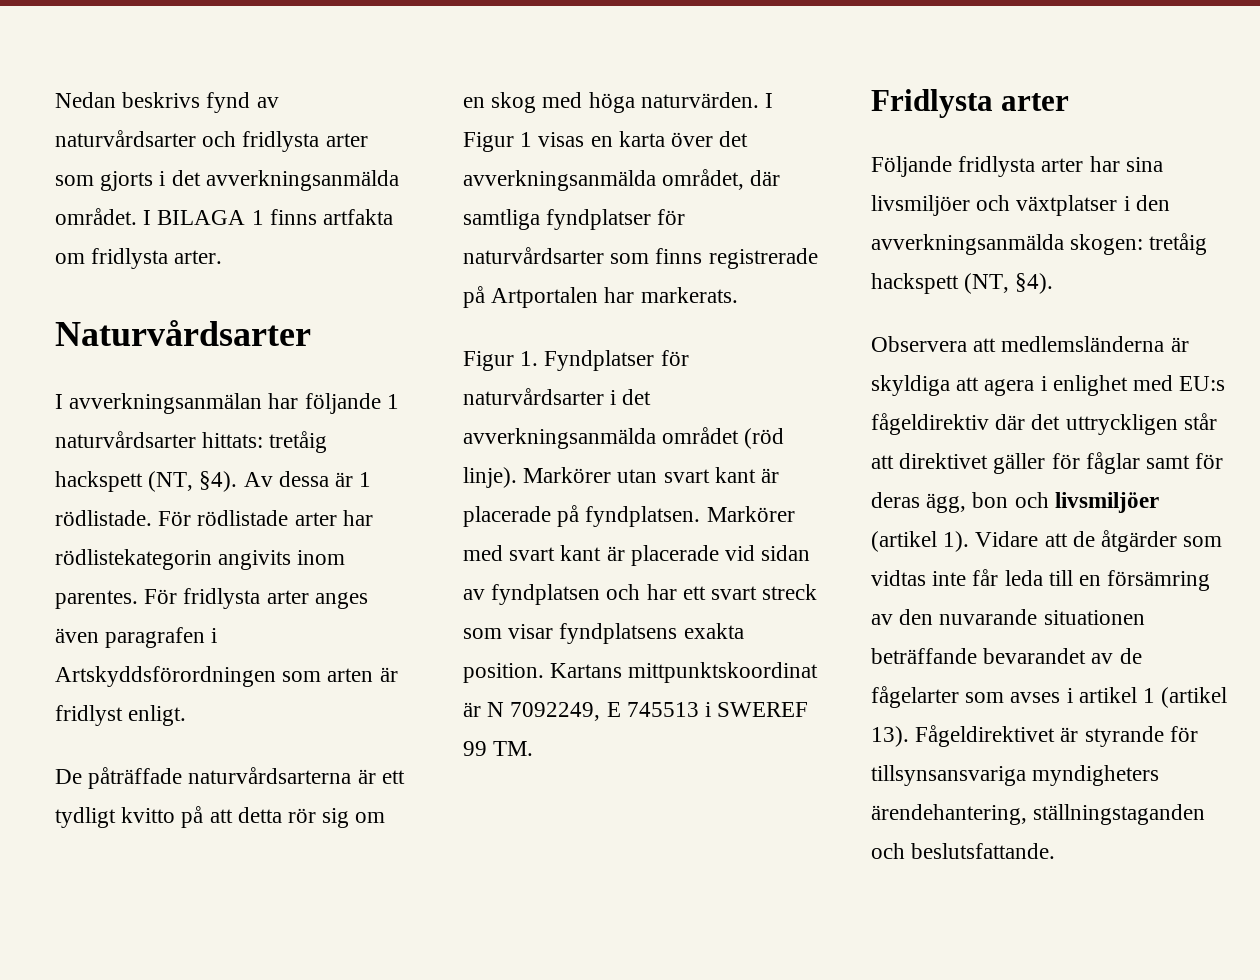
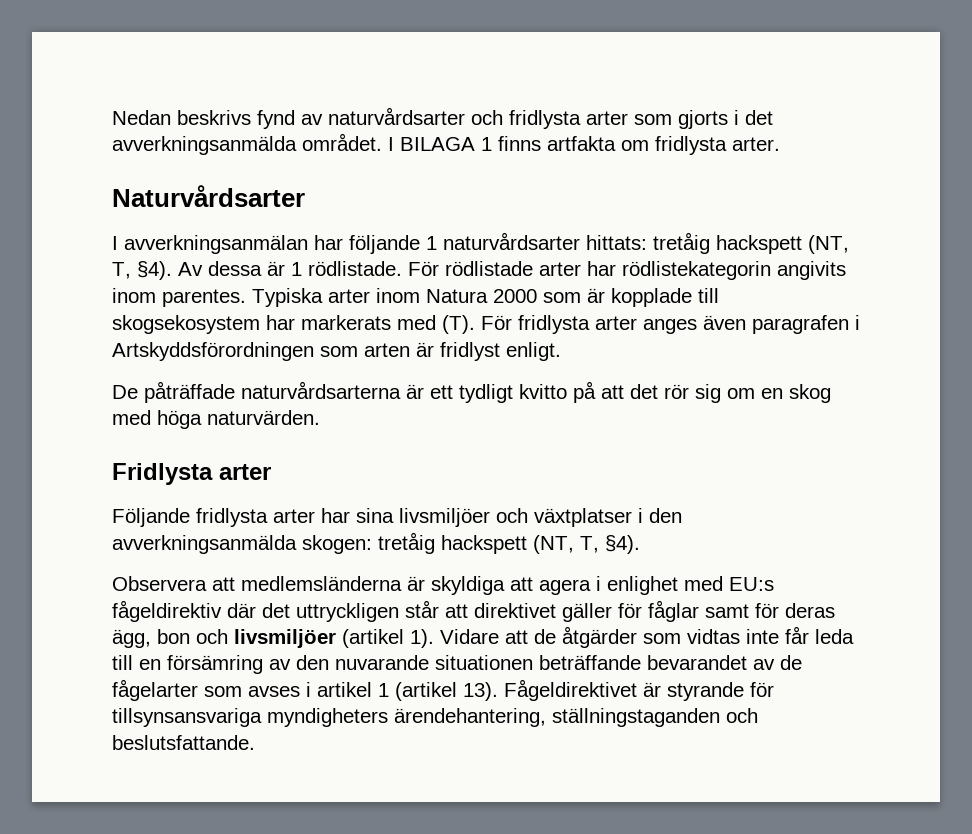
- I avverkningsanmälan har följande 1 naturvårdsarter hittats: tretåig hackspett (NT, §4).
+ I avverkningsanmälan har följande 1 naturvårdsarter hittats: tretåig hackspett (NT, T, §4).
- För fridlysta arter anges även paragrafen i Artskyddsförordningen som arten är fridlyst enligt.
+ Typiska arter inom Natura 2000 som är kopplade till skogsekosystem har markerats med (T). För fridlysta arter anges även paragrafen i Artskyddsförordningen som arten är fridlyst enligt.
- De påträffade naturvårdsarterna är ett tydligt kvitto på att detta rör sig om en skog med höga naturvärden. I Figur 1 visas en karta över det avverkningsanmälda området, där samtliga fyndplatser för naturvårdsarter som finns registrerade på Artportalen har markerats.
- Figur 1. Fyndplatser för naturvårdsarter i det avverkningsanmälda området (röd linje). Markörer utan svart kant är placerade på fyndplatsen. Markörer med svart kant är placerade vid sidan av fyndplatsen och har ett svart streck som visar fyndplatsens exakta position. Kartans mittpunktskoordinat är N 7092249, E 745513 i SWEREF 99 TM.
+ De påträffade naturvårdsarterna är ett tydligt kvitto på att det rör sig om en skog med höga naturvärden.
- Följande fridlysta arter har sina livsmiljöer och växtplatser i den avverkningsanmälda skogen: tretåig hackspett (NT, §4).
+ Följande fridlysta arter har sina livsmiljöer och växtplatser i den avverkningsanmälda skogen: tretåig hackspett (NT, T, §4).

